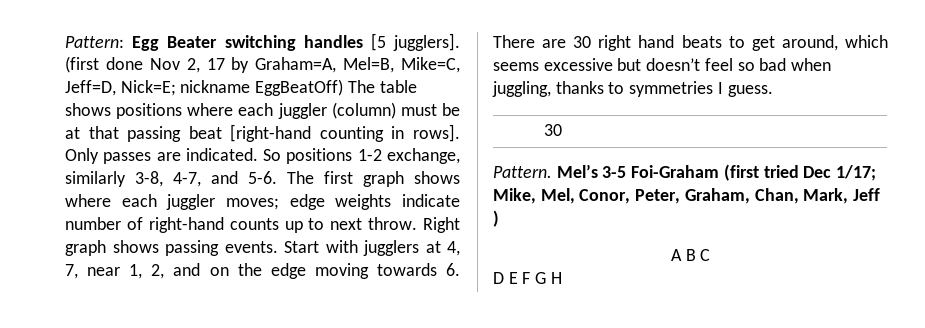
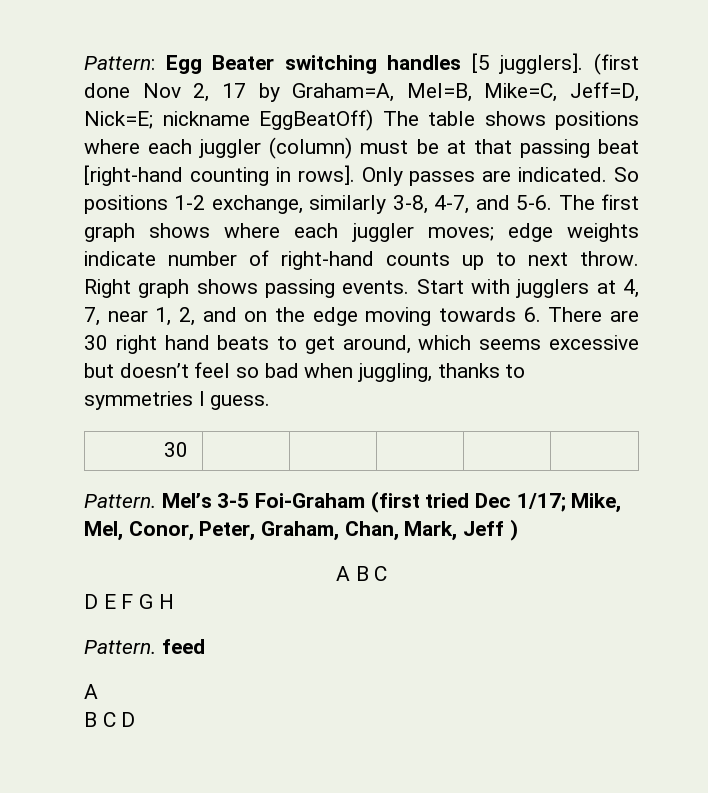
+ Pattern. feed
+ A
+ B C D

